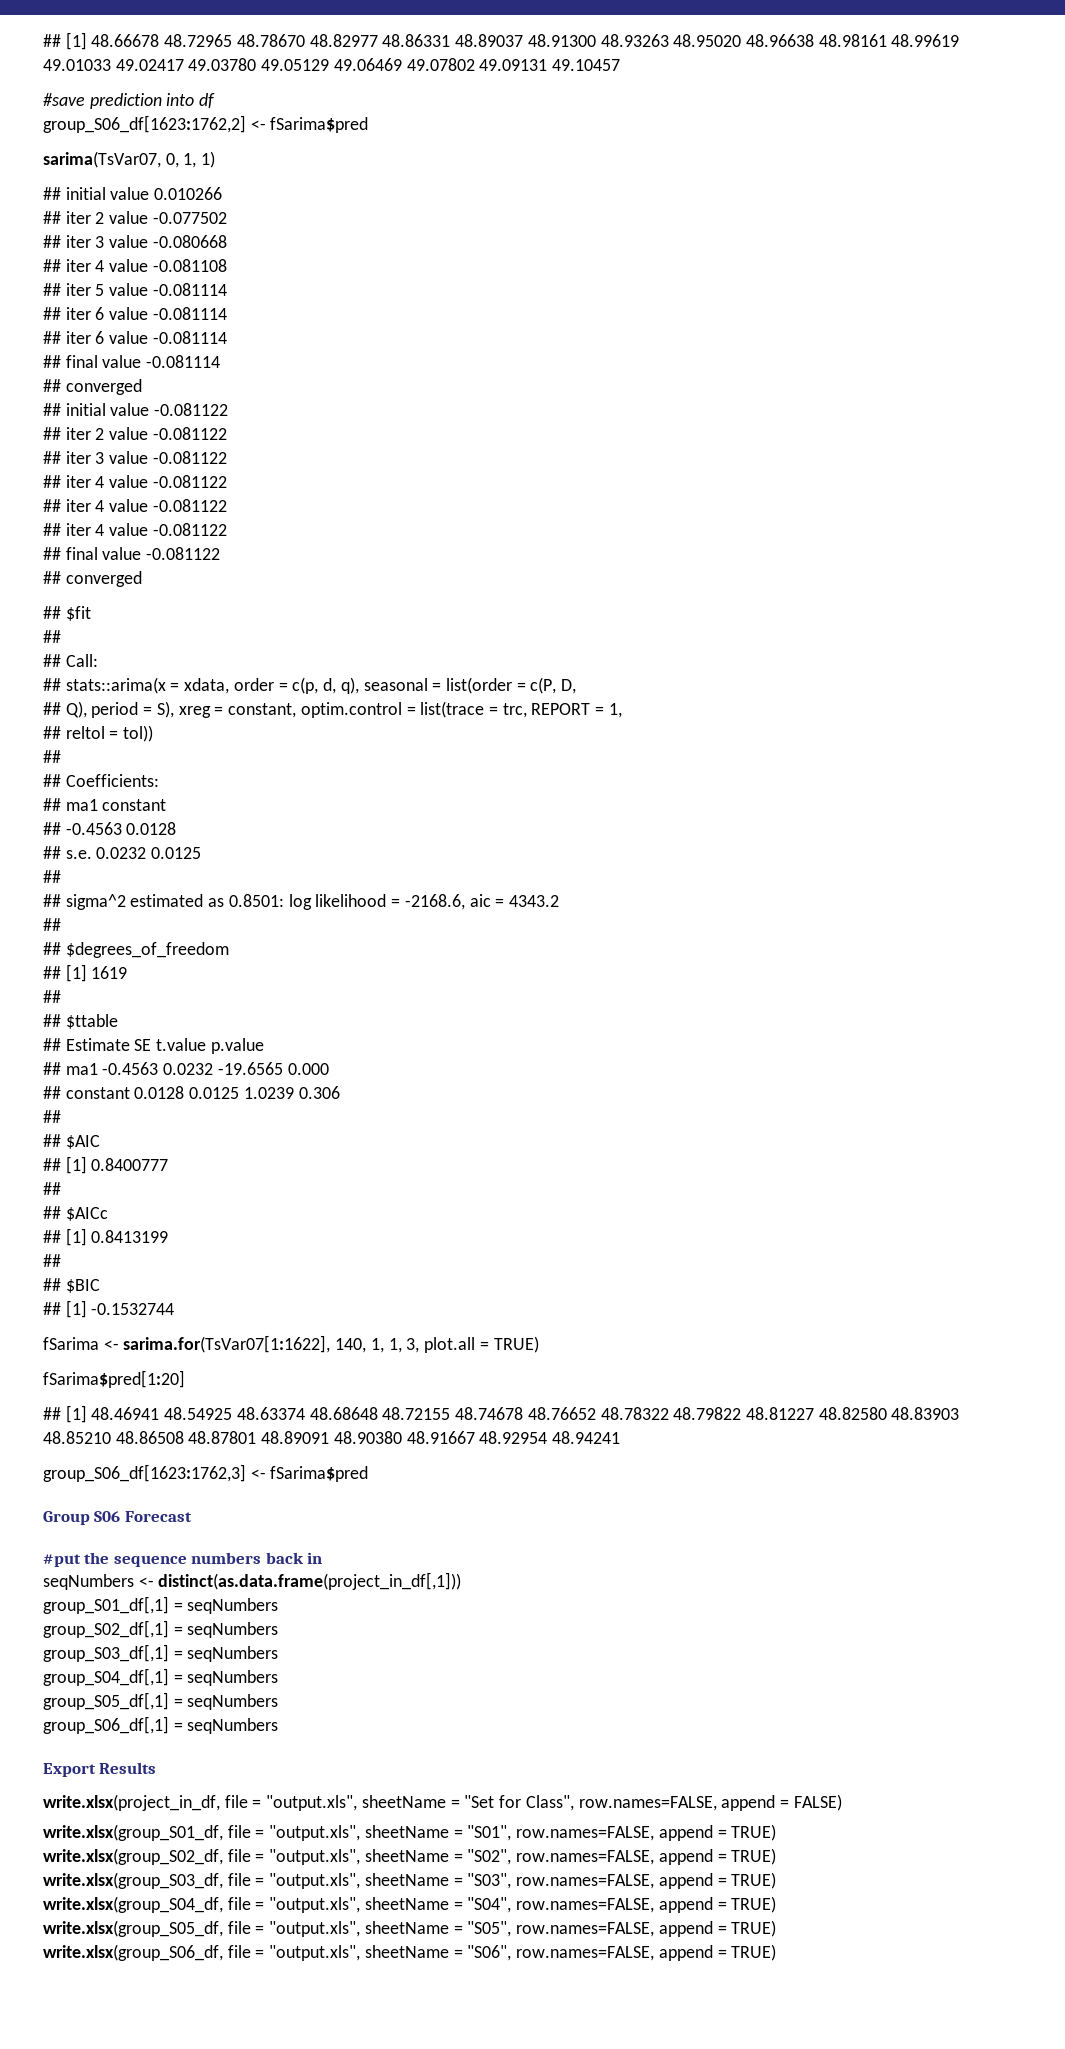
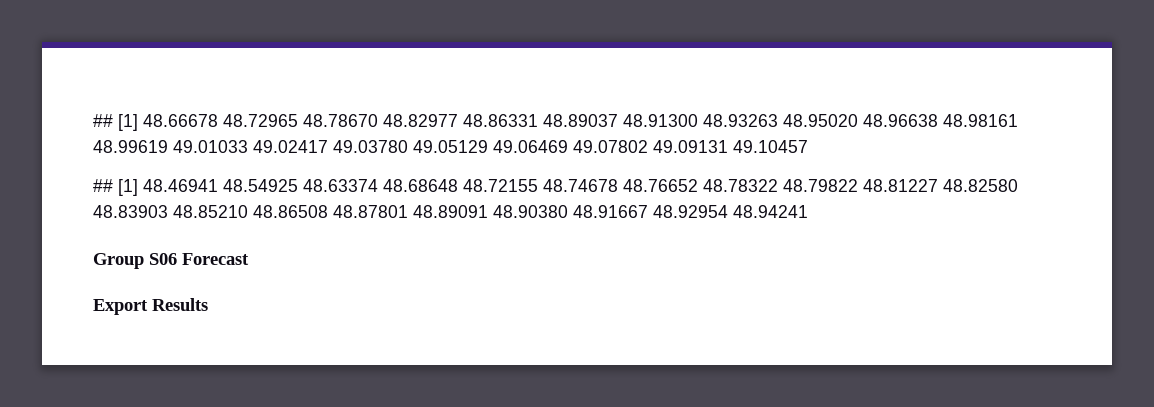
- #save prediction into df
- group_S06_df[1623:1762,2] <- fSarima$pred
- sarima(TsVar07, 0, 1, 1)
- ## initial value 0.010266
- ## iter 2 value -0.077502
- ## iter 3 value -0.080668
- ## iter 4 value -0.081108
- ## iter 5 value -0.081114
- ## iter 6 value -0.081114
- ## iter 6 value -0.081114
- ## final value -0.081114
- ## converged
- ## initial value -0.081122
- ## iter 2 value -0.081122
- ## iter 3 value -0.081122
- ## iter 4 value -0.081122
- ## iter 4 value -0.081122
- ## iter 4 value -0.081122
- ## final value -0.081122
- ## converged
- ## $fit
- ##
- ## Call:
- ## stats::arima(x = xdata, order = c(p, d, q), seasonal = list(order = c(P, D,
- ## Q), period = S), xreg = constant, optim.control = list(trace = trc, REPORT = 1,
- ## reltol = tol))
- ##
- ## Coefficients:
- ## ma1 constant
- ## -0.4563 0.0128
- ## s.e. 0.0232 0.0125
- ##
- ## sigma^2 estimated as 0.8501: log likelihood = -2168.6, aic = 4343.2
- ##
- ## $degrees_of_freedom
- ## [1] 1619
- ##
- ## $ttable
- ## Estimate SE t.value p.value
- ## ma1 -0.4563 0.0232 -19.6565 0.000
- ## constant 0.0128 0.0125 1.0239 0.306
- ##
- ## $AIC
- ## [1] 0.8400777
- ##
- ## $AICc
- ## [1] 0.8413199
- ##
- ## $BIC
- ## [1] -0.1532744
- fSarima <- sarima.for(TsVar07[1:1622], 140, 1, 1, 3, plot.all = TRUE)
- fSarima$pred[1:20]
- group_S06_df[1623:1762,3] <- fSarima$pred
- #put the sequence numbers back in
- seqNumbers <- distinct(as.data.frame(project_in_df[,1]))
- group_S01_df[,1] = seqNumbers
- group_S02_df[,1] = seqNumbers
- group_S03_df[,1] = seqNumbers
- group_S04_df[,1] = seqNumbers
- group_S05_df[,1] = seqNumbers
- group_S06_df[,1] = seqNumbers
  Export Results
- write.xlsx(project_in_df, file = "output.xls", sheetName = "Set for Class", row.names=FALSE, append = FALSE)
- write.xlsx(group_S01_df, file = "output.xls", sheetName = "S01", row.names=FALSE, append = TRUE)
- write.xlsx(group_S02_df, file = "output.xls", sheetName = "S02", row.names=FALSE, append = TRUE)
- write.xlsx(group_S03_df, file = "output.xls", sheetName = "S03", row.names=FALSE, append = TRUE)
- write.xlsx(group_S04_df, file = "output.xls", sheetName = "S04", row.names=FALSE, append = TRUE)
- write.xlsx(group_S05_df, file = "output.xls", sheetName = "S05", row.names=FALSE, append = TRUE)
- write.xlsx(group_S06_df, file = "output.xls", sheetName = "S06", row.names=FALSE, append = TRUE)

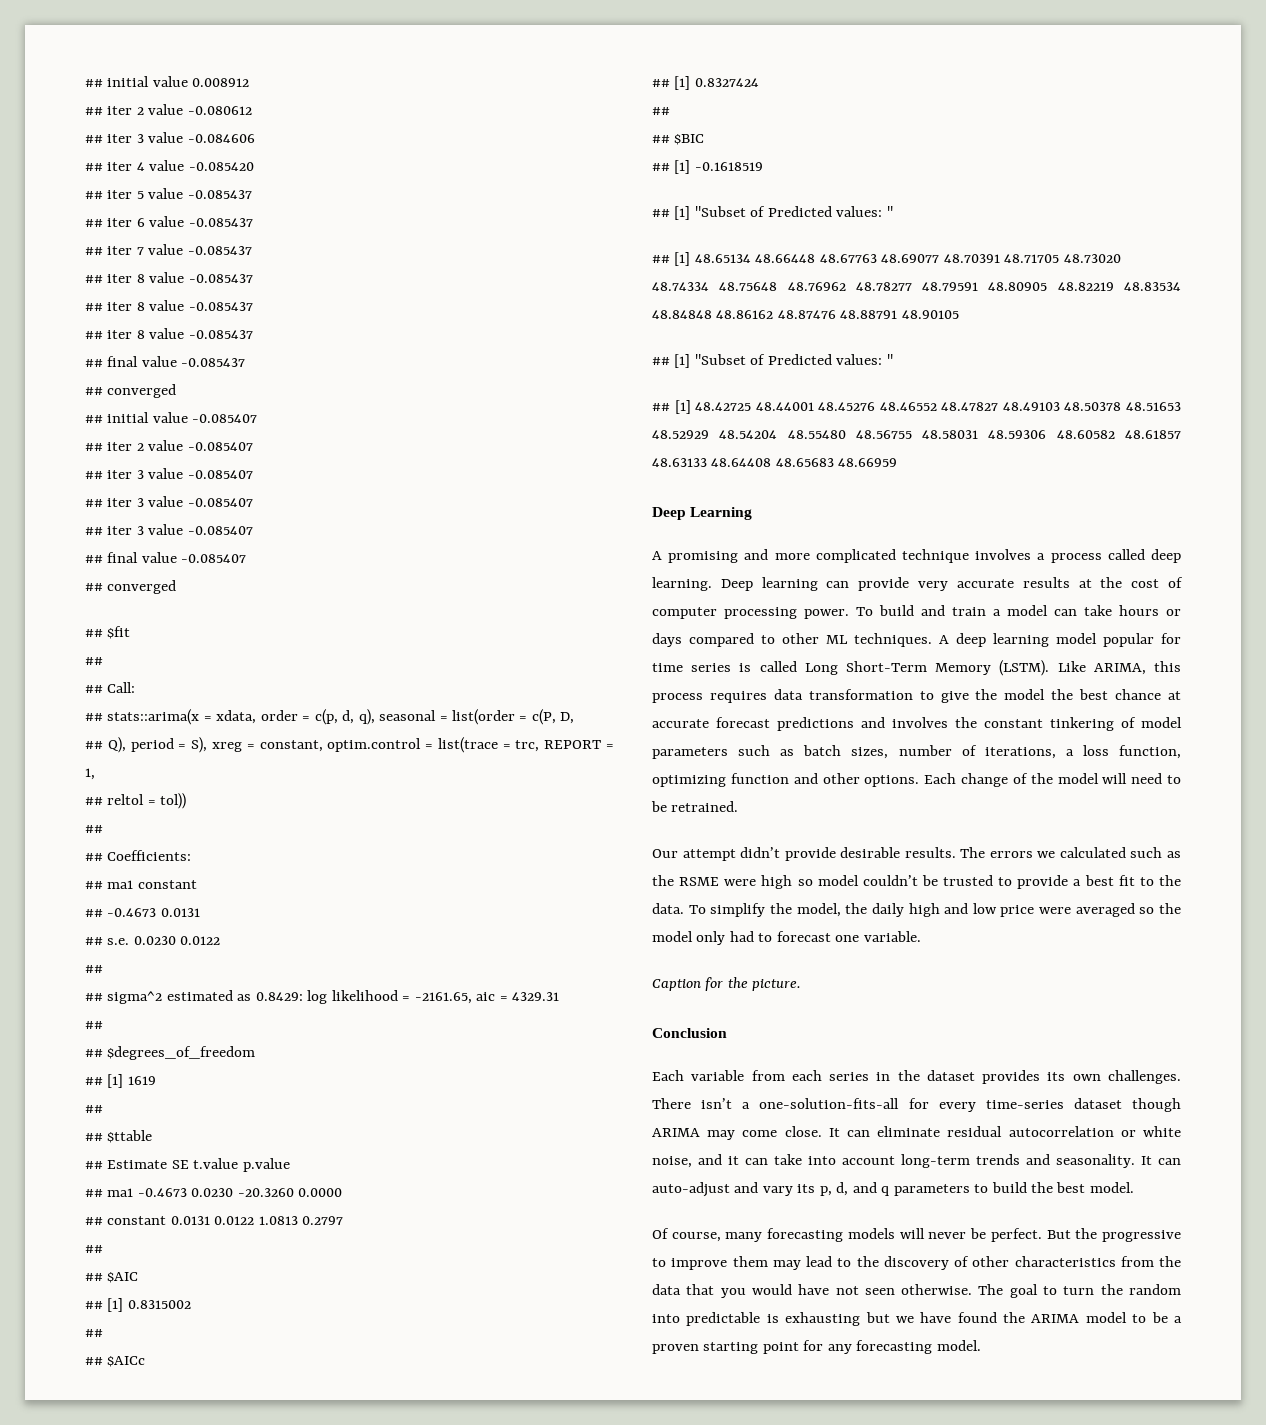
- ## [1] 48.66678 48.72965 48.78670 48.82977 48.86331 48.89037 48.91300 48.93263 48.95020 48.96638 48.98161 48.99619 49.01033 49.02417 49.03780 49.05129 49.06469 49.07802 49.09131 49.10457
- ## [1] 48.46941 48.54925 48.63374 48.68648 48.72155 48.74678 48.76652 48.78322 48.79822 48.81227 48.82580 48.83903 48.85210 48.86508 48.87801 48.89091 48.90380 48.91667 48.92954 48.94241
- Group S06 Forecast
- Export Results
+ ## initial value 0.008912
+ ## iter 2 value -0.080612
+ ## iter 3 value -0.084606
+ ## iter 4 value -0.085420
+ ## iter 5 value -0.085437
+ ## iter 6 value -0.085437
+ ## iter 7 value -0.085437
+ ## iter 8 value -0.085437
+ ## iter 8 value -0.085437
+ ## iter 8 value -0.085437
+ ## final value -0.085437
+ ## converged
+ ## initial value -0.085407
+ ## iter 2 value -0.085407
+ ## iter 3 value -0.085407
+ ## iter 3 value -0.085407
+ ## iter 3 value -0.085407
+ ## final value -0.085407
+ ## converged
+ ## $fit
+ ##
+ ## Call:
+ ## stats::arima(x = xdata, order = c(p, d, q), seasonal = list(order = c(P, D,
+ ## Q), period = S), xreg = constant, optim.control = list(trace = trc, REPORT = 1,
+ ## reltol = tol))
+ ##
+ ## Coefficients:
+ ## ma1 constant
+ ## -0.4673 0.0131
+ ## s.e. 0.0230 0.0122
+ ##
+ ## sigma^2 estimated as 0.8429: log likelihood = -2161.65, aic = 4329.31
+ ##
+ ## $degrees_of_freedom
+ ## [1] 1619
+ ##
+ ## $ttable
+ ## Estimate SE t.value p.value
+ ## ma1 -0.4673 0.0230 -20.3260 0.0000
+ ## constant 0.0131 0.0122 1.0813 0.2797
+ ##
+ ## $AIC
+ ## [1] 0.8315002
+ ##
+ ## $AICc
+ ## [1] 0.8327424
+ ##
+ ## $BIC
+ ## [1] -0.1618519
+ ## [1] "Subset of Predicted values: "
+ ## [1] 48.65134 48.66448 48.67763 48.69077 48.70391 48.71705 48.73020 48.74334 48.75648 48.76962 48.78277 48.79591 48.80905 48.82219 48.83534 48.84848 48.86162 48.87476 48.88791 48.90105
+ ## [1] "Subset of Predicted values: "
+ ## [1] 48.42725 48.44001 48.45276 48.46552 48.47827 48.49103 48.50378 48.51653 48.52929 48.54204 48.55480 48.56755 48.58031 48.59306 48.60582 48.61857 48.63133 48.64408 48.65683 48.66959
+ Deep Learning
+ A promising and more complicated technique involves a process called deep learning. Deep learning can provide very accurate results at the cost of computer processing power. To build and train a model can take hours or days compared to other ML techniques. A deep learning model popular for time series is called Long Short-Term Memory (LSTM). Like ARIMA, this process requires data transformation to give the model the best chance at accurate forecast predictions and involves the constant tinkering of model parameters such as batch sizes, number of iterations, a loss function, optimizing function and other options. Each change of the model will need to be retrained.
+ Our attempt didn’t provide desirable results. The errors we calculated such as the RSME were high so model couldn’t be trusted to provide a best fit to the data. To simplify the model, the daily high and low price were averaged so the model only had to forecast one variable.
+ Caption for the picture.
+ Conclusion
+ Each variable from each series in the dataset provides its own challenges. There isn’t a one-solution-fits-all for every time-series dataset though ARIMA may come close. It can eliminate residual autocorrelation or white noise, and it can take into account long-term trends and seasonality. It can auto-adjust and vary its p, d, and q parameters to build the best model.
+ Of course, many forecasting models will never be perfect. But the progressive to improve them may lead to the discovery of other characteristics from the data that you would have not seen otherwise. The goal to turn the random into predictable is exhausting but we have found the ARIMA model to be a proven starting point for any forecasting model.

